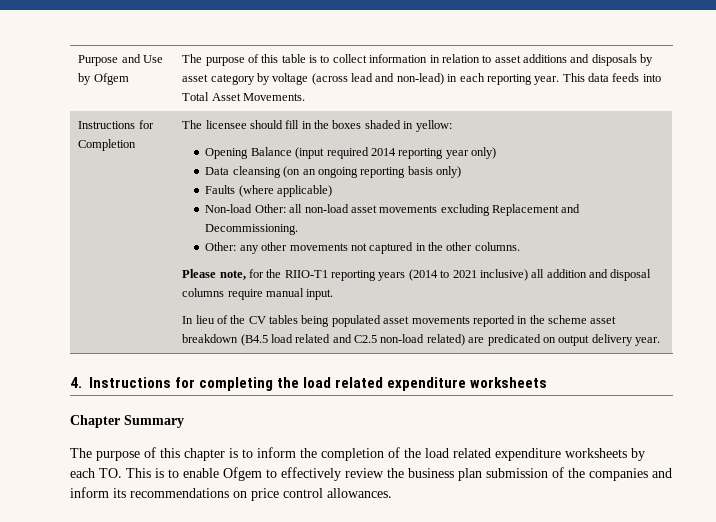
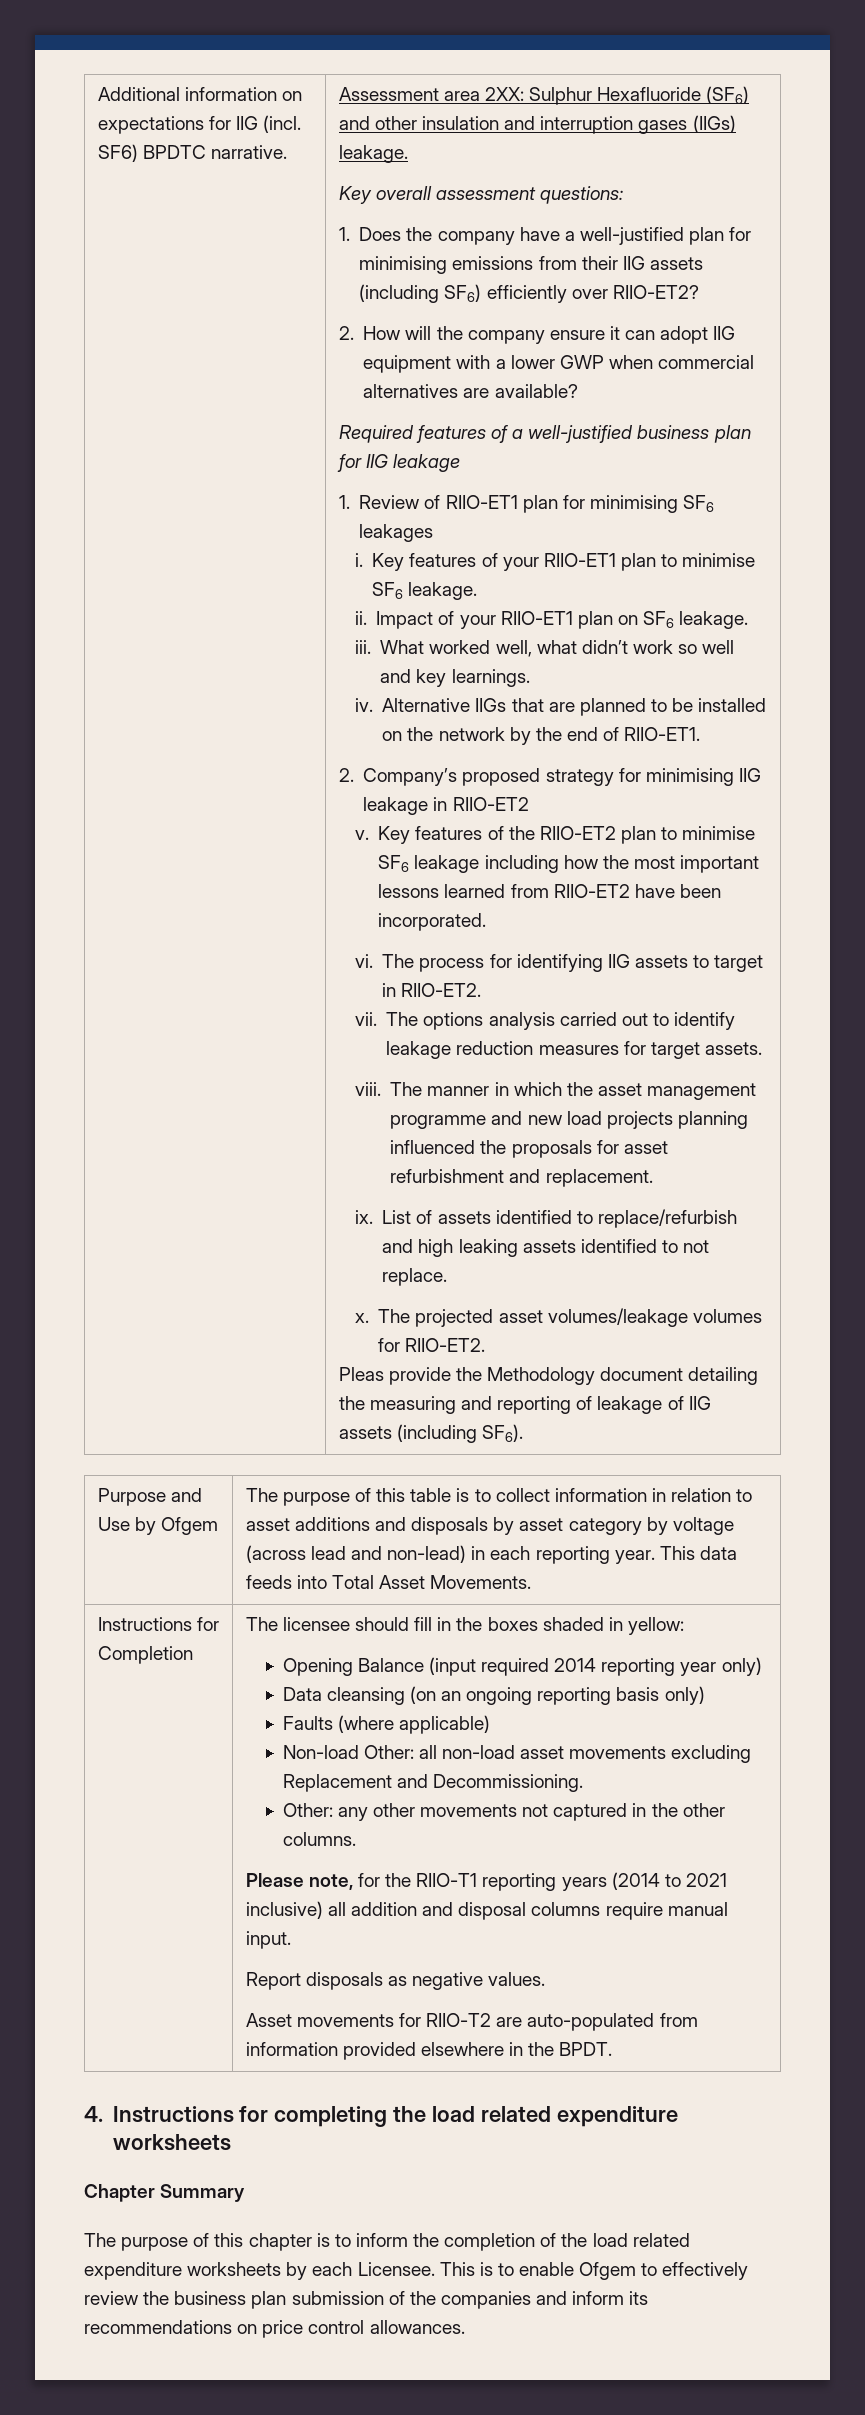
+ Additional information on expectations for IIG (incl. SF6) BPDTC narrative. | Assessment area 2XX: Sulphur Hexafluoride (SF6) and other insulation and interruption gases (IIGs) leakage.
+ Key overall assessment questions:
+ 1. Does the company have a well-justified plan for minimising emissions from their IIG assets (including SF6) efficiently over RIIO-ET2?
+ 2. How will the company ensure it can adopt IIG equipment with a lower GWP when commercial alternatives are available?
+ Required features of a well-justified business plan for IIG leakage
+ 1. Review of RIIO-ET1 plan for minimising SF6 leakages
+ i. Key features of your RIIO-ET1 plan to minimise SF6 leakage.
+ ii. Impact of your RIIO-ET1 plan on SF6 leakage.
+ iii. What worked well, what didn’t work so well and key learnings.
+ iv. Alternative IIGs that are planned to be installed on the network by the end of RIIO-ET1.
+ 2. Company’s proposed strategy for minimising IIG leakage in RIIO-ET2
+ v. Key features of the RIIO-ET2 plan to minimise SF6 leakage including how the most important lessons learned from RIIO-ET2 have been incorporated.
+ vi. The process for identifying IIG assets to target in RIIO-ET2.
+ vii. The options analysis carried out to identify leakage reduction measures for target assets.
+ viii. The manner in which the asset management programme and new load projects planning influenced the proposals for asset refurbishment and replacement.
+ ix. List of assets identified to replace/refurbish and high leaking assets identified to not replace.
+ x. The projected asset volumes/leakage volumes for RIIO-ET2.
+ Pleas provide the Methodology document detailing the measuring and reporting of leakage of IIG assets (including SF6).
- In lieu of the CV tables being populated asset movements reported in the scheme asset breakdown (B4.5 load related and C2.5 non-load related) are predicated on output delivery year.
+ Report disposals as negative values.
+ Asset movements for RIIO-T2 are auto-populated from information provided elsewhere in the BPDT.
- The purpose of this chapter is to inform the completion of the load related expenditure worksheets by each TO. This is to enable Ofgem to effectively review the business plan submission of the companies and inform its recommendations on price control allowances.
+ The purpose of this chapter is to inform the completion of the load related expenditure worksheets by each Licensee. This is to enable Ofgem to effectively review the business plan submission of the companies and inform its recommendations on price control allowances.

